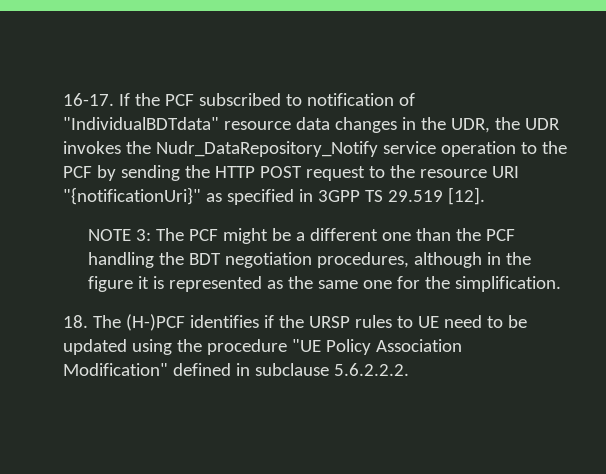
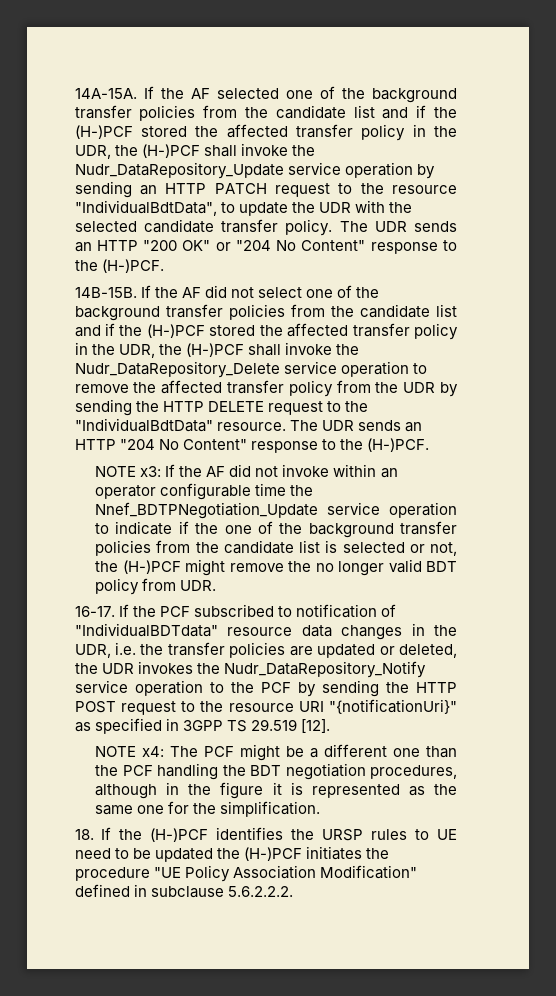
+ 14A-15A. If the AF selected one of the background transfer policies from the candidate list and if the (H-)PCF stored the affected transfer policy in the UDR, the (H-)PCF shall invoke the Nudr_DataRepository_Update service operation by sending an HTTP PATCH request to the resource "IndividualBdtData", to update the UDR with the selected candidate transfer policy. The UDR sends an HTTP "200 OK" or "204 No Content" response to the (H-)PCF.
+ 14B-15B. If the AF did not select one of the background transfer policies from the candidate list and if the (H-)PCF stored the affected transfer policy in the UDR, the (H-)PCF shall invoke the Nudr_DataRepository_Delete service operation to remove the affected transfer policy from the UDR by sending the HTTP DELETE request to the "IndividualBdtData" resource. The UDR sends an HTTP "204 No Content" response to the (H-)PCF.
+ NOTE x3: If the AF did not invoke within an operator configurable time the Nnef_BDTPNegotiation_Update service operation to indicate if the one of the background transfer policies from the candidate list is selected or not, the (H-)PCF might remove the no longer valid BDT policy from UDR.
- If the PCF subscribed to notification of "IndividualBDTdata" resource data changes in the UDR, the UDR invokes the Nudr_DataRepository_Notify service operation to the PCF by sending the HTTP POST request to the resource URI "{notificationUri}" as specified in 3GPP TS 29.519 [12].
+ If the PCF subscribed to notification of "IndividualBDTdata" resource data changes in the UDR, i.e. the transfer policies are updated or deleted, the UDR invokes the Nudr_DataRepository_Notify service operation to the PCF by sending the HTTP POST request to the resource URI "{notificationUri}" as specified in 3GPP TS 29.519 [12].
- NOTE 3: The PCF might be a different one than the PCF handling the BDT negotiation procedures, although in the figure it is represented as the same one for the simplification.
+ NOTE x4: The PCF might be a different one than the PCF handling the BDT negotiation procedures, although in the figure it is represented as the same one for the simplification.
- 18. The (H-)PCF identifies if the URSP rules to UE need to be updated using the procedure "UE Policy Association Modification" defined in subclause 5.6.2.2.2.
+ 18. If the (H-)PCF identifies the URSP rules to UE need to be updated the (H-)PCF initiates the procedure "UE Policy Association Modification" defined in subclause 5.6.2.2.2.

